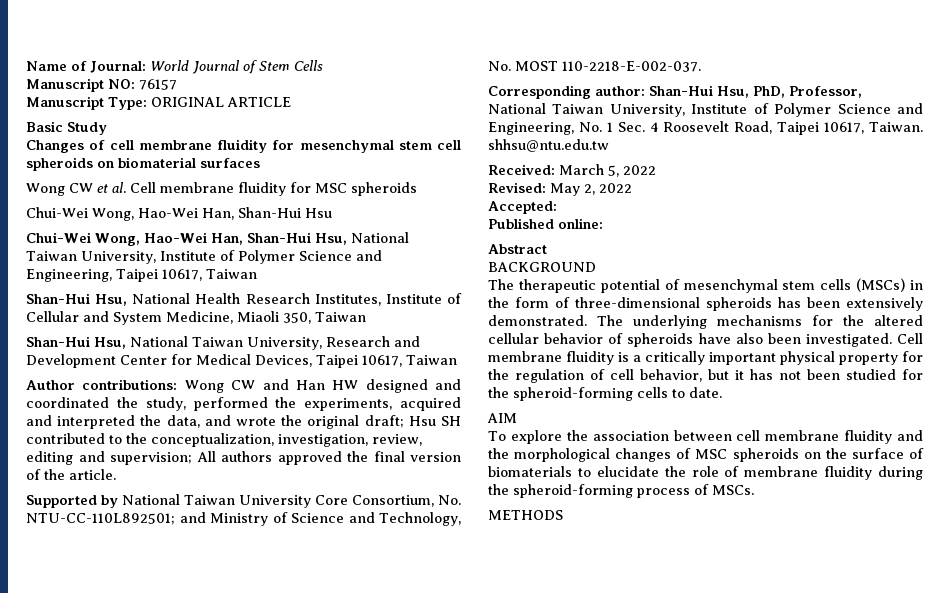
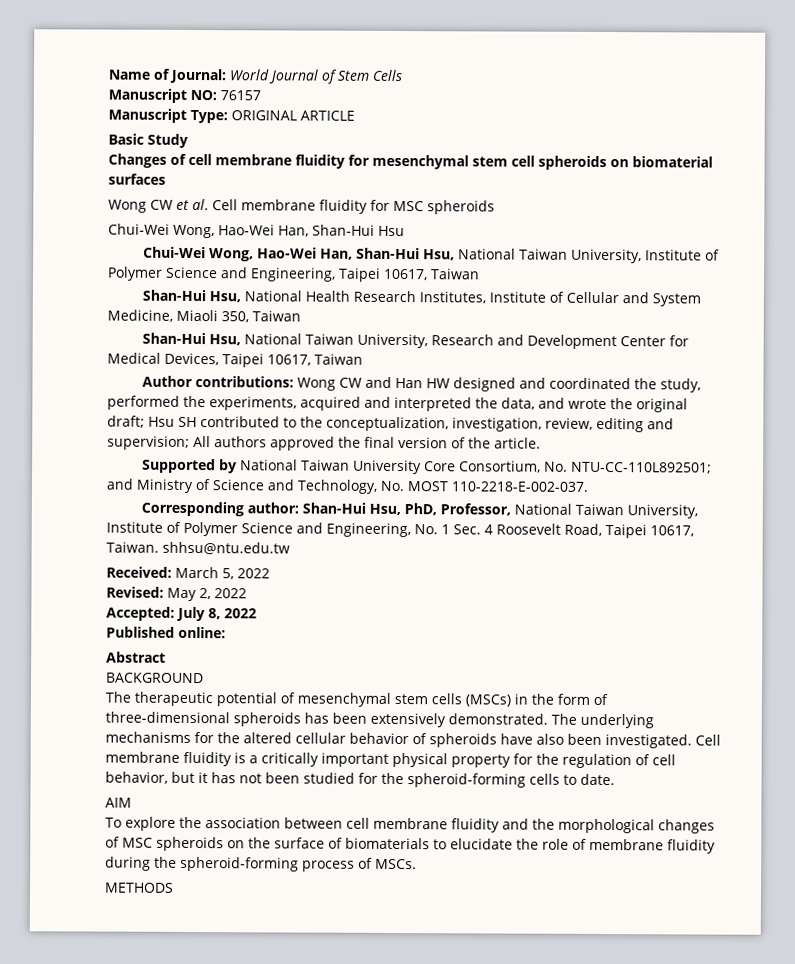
- Accepted:
+ Accepted: July 8, 2022

